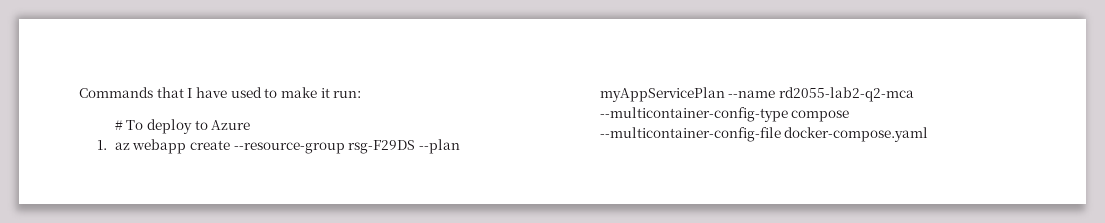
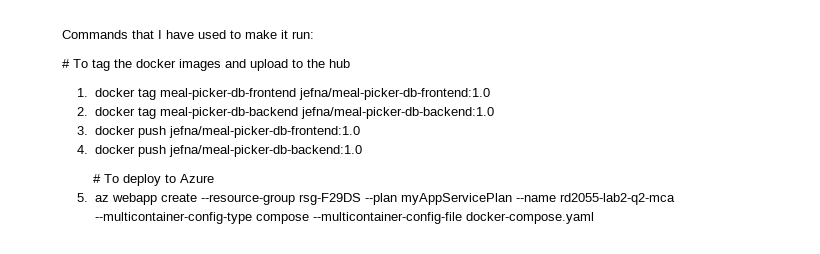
+ # To tag the docker images and upload to the hub
+ 1. docker tag meal-picker-db-frontend jefna/meal-picker-db-frontend:1.0
+ 2. docker tag meal-picker-db-backend jefna/meal-picker-db-backend:1.0
+ 3. docker push jefna/meal-picker-db-frontend:1.0
+ 4. docker push jefna/meal-picker-db-backend:1.0
- 1. az webapp create --resource-group rsg-F29DS --plan myAppServicePlan --name rd2055-lab2-q2-mca --multicontainer-config-type compose --multicontainer-config-file docker-compose.yaml
+ 5. az webapp create --resource-group rsg-F29DS --plan myAppServicePlan --name rd2055-lab2-q2-mca --multicontainer-config-type compose --multicontainer-config-file docker-compose.yaml

